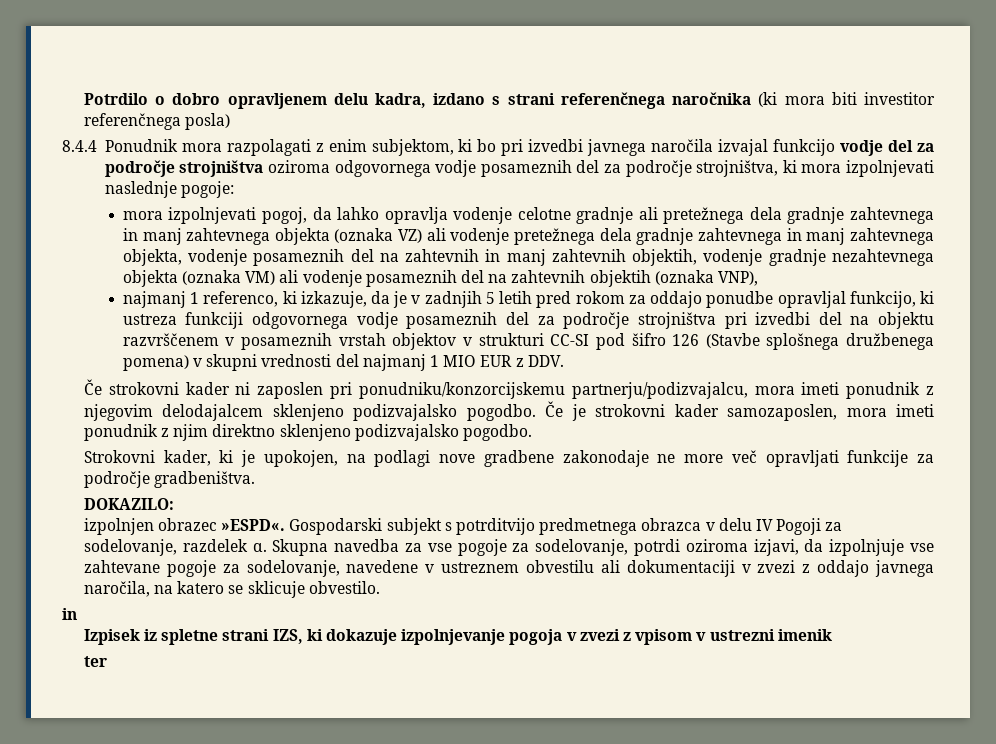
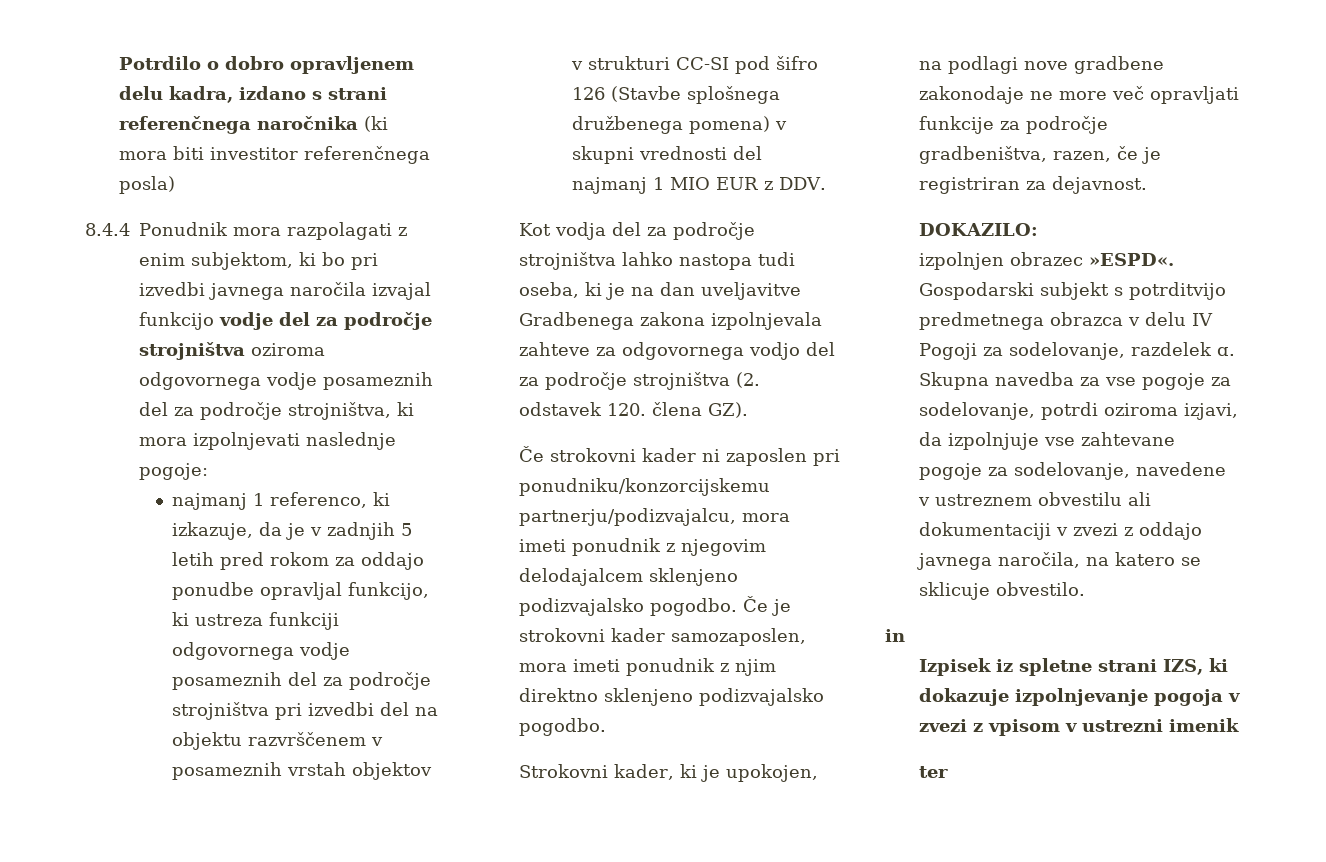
- mora izpolnjevati pogoj, da lahko opravlja vodenje celotne gradnje ali pretežnega dela gradnje zahtevnega in manj zahtevnega objekta (oznaka VZ) ali vodenje pretežnega dela gradnje zahtevnega in manj zahtevnega objekta, vodenje posameznih del na zahtevnih in manj zahtevnih objektih, vodenje gradnje nezahtevnega objekta (oznaka VM) ali vodenje posameznih del na zahtevnih objektih (oznaka VNP),
+ Kot vodja del za področje strojništva lahko nastopa tudi oseba, ki je na dan uveljavitve Gradbenega zakona izpolnjevala zahteve za odgovornega vodjo del za področje strojništva (2. odstavek 120. člena GZ).
- Strokovni kader, ki je upokojen, na podlagi nove gradbene zakonodaje ne more več opravljati funkcije za področje gradbeništva.
+ Strokovni kader, ki je upokojen, na podlagi nove gradbene zakonodaje ne more več opravljati funkcije za področje gradbeništva, razen, če je registriran za dejavnost.

